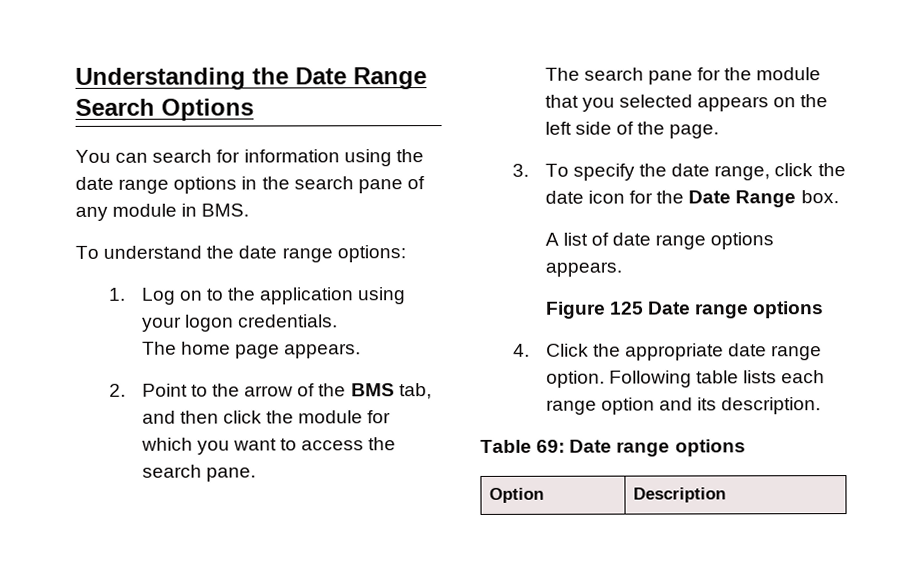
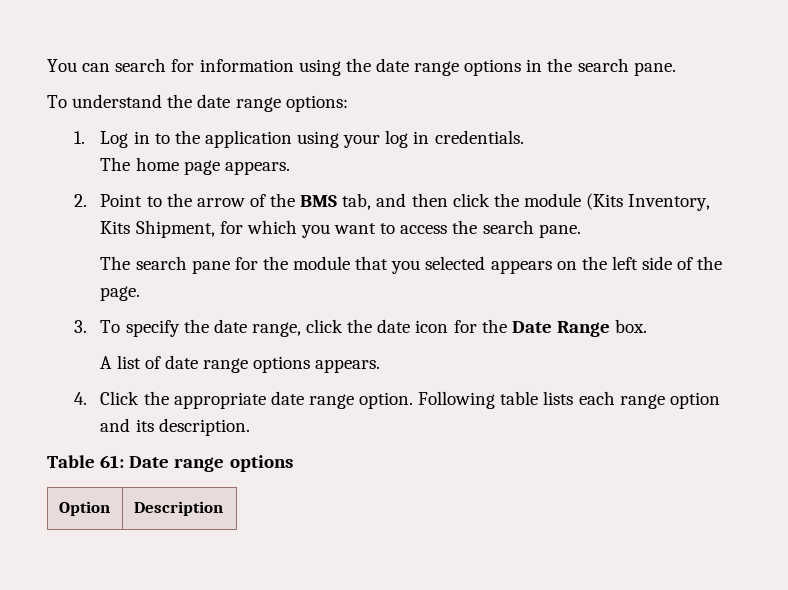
- Understanding the Date Range Search Options
- You can search for information using the date range options in the search pane of any module in BMS.
+ You can search for information using the date range options in the search pane.
- 1. Log on to the application using your logon credentials.
+ 1. Log in to the application using your log in credentials.
- 2. Point to the arrow of the BMS tab, and then click the module for which you want to access the search pane.
+ 2. Point to the arrow of the BMS tab, and then click the module (Kits Inventory, Kits Shipment, for which you want to access the search pane.
- Figure 125 Date range options
- Table 69: Date range options
+ Table 61: Date range options

